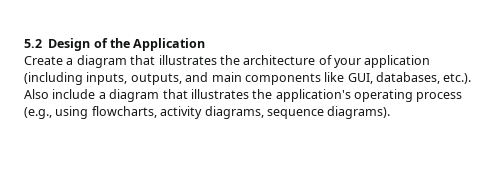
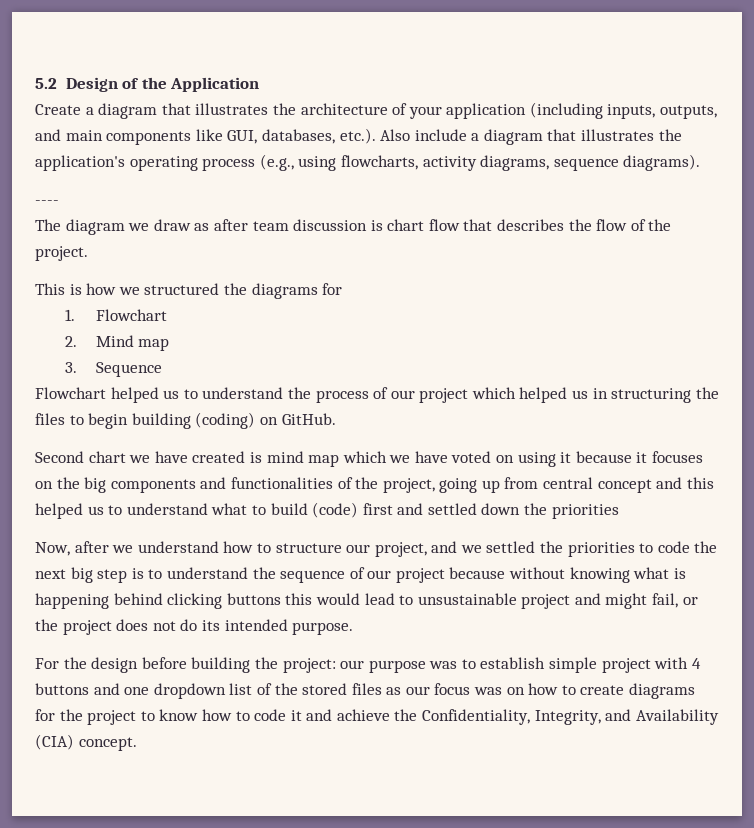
+ ----
+ The diagram we draw as after team discussion is chart flow that describes the flow of the project.
+ This is how we structured the diagrams for
+ 1. Flowchart
+ 2. Mind map
+ 3. Sequence
+ Flowchart helped us to understand the process of our project which helped us in structuring the files to begin building (coding) on GitHub.
+ Second chart we have created is mind map which we have voted on using it because it focuses on the big components and functionalities of the project, going up from central concept and this helped us to understand what to build (code) first and settled down the priorities
+ Now, after we understand how to structure our project, and we settled the priorities to code the next big step is to understand the sequence of our project because without knowing what is happening behind clicking buttons this would lead to unsustainable project and might fail, or the project does not do its intended purpose.
+ For the design before building the project: our purpose was to establish simple project with 4 buttons and one dropdown list of the stored files as our focus was on how to create diagrams for the project to know how to code it and achieve the Confidentiality, Integrity, and Availability (CIA) concept.

